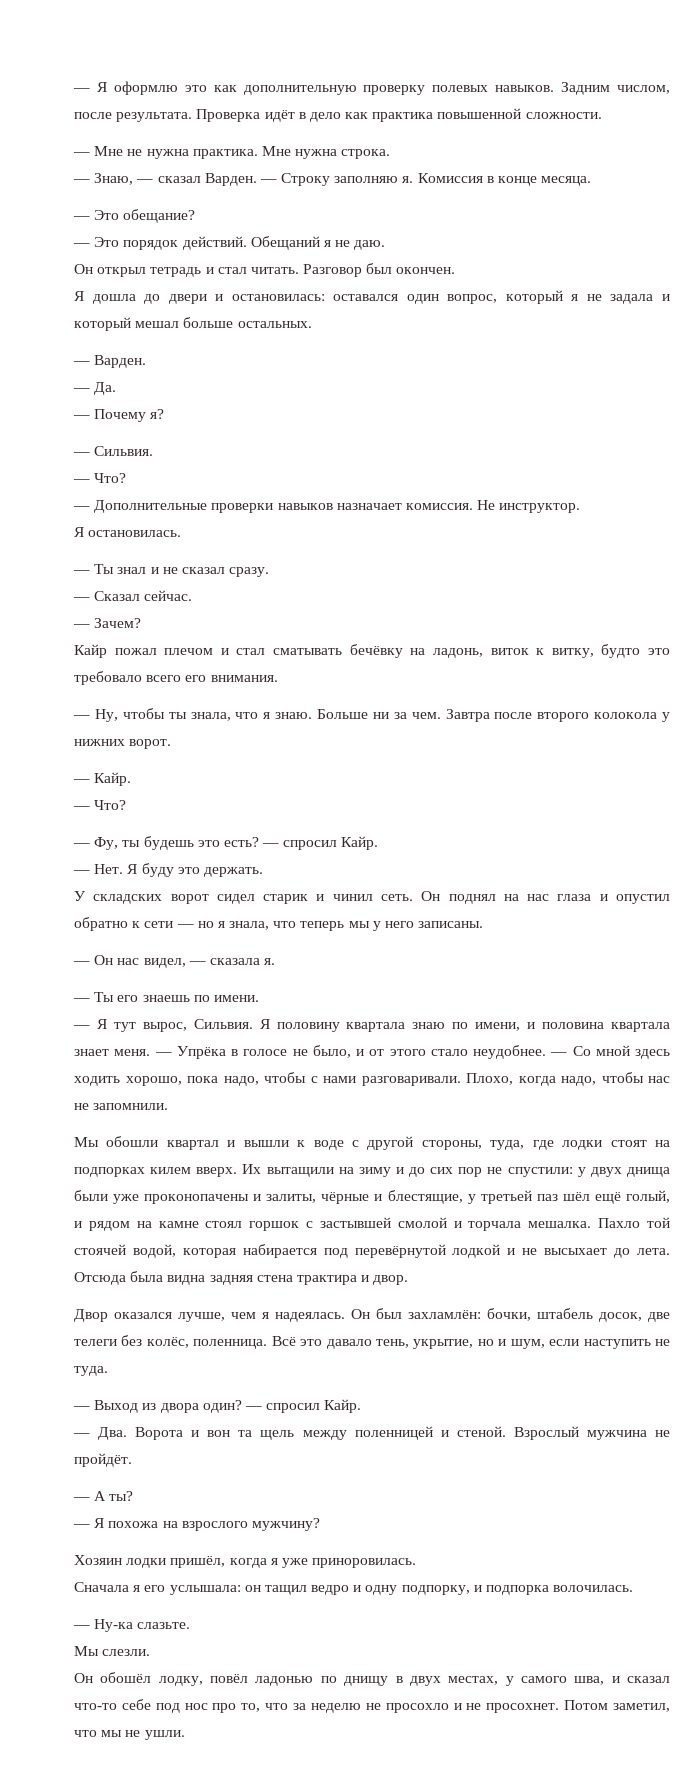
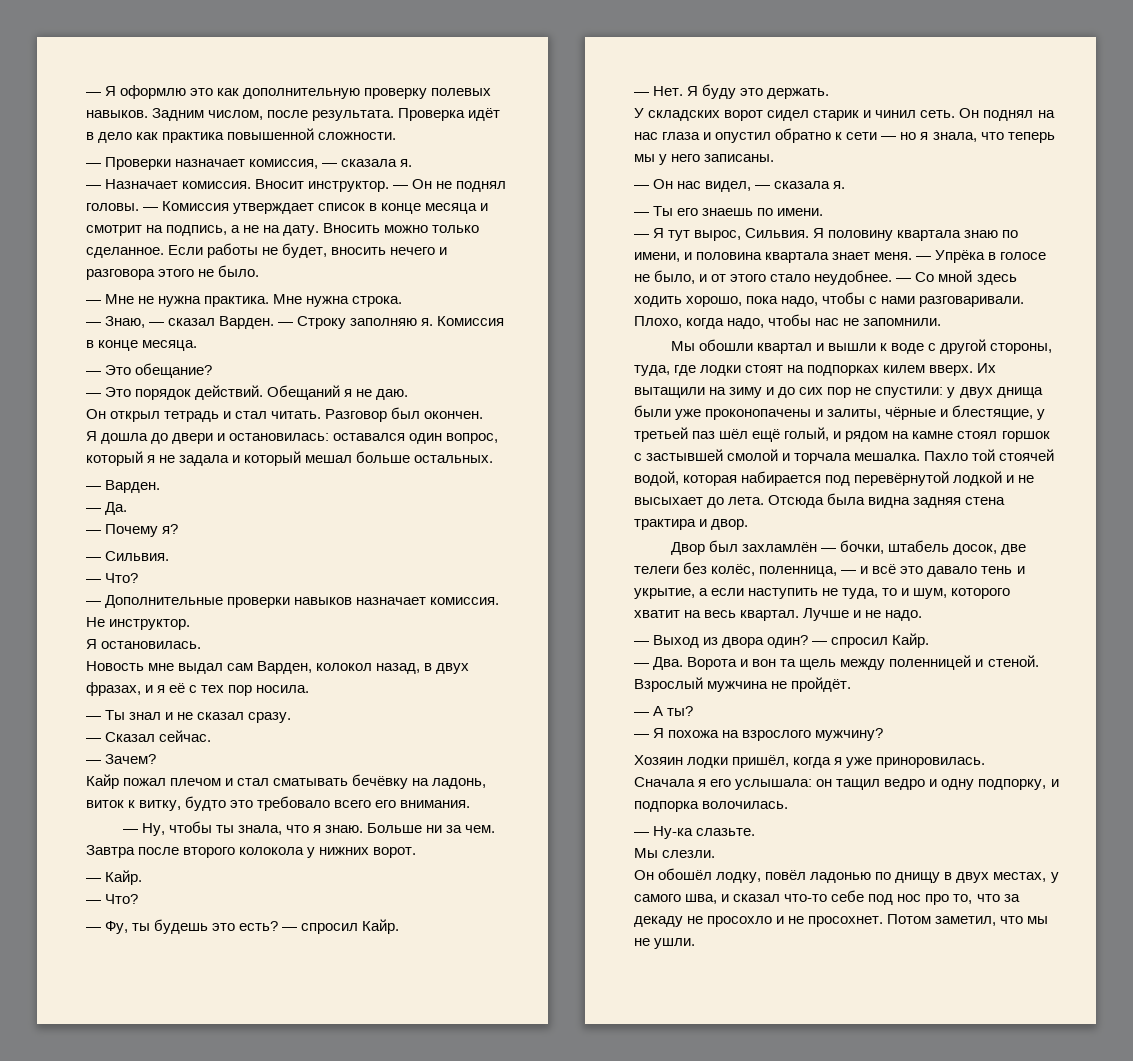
+ — Проверки назначает комиссия, — сказала я.
+ — Назначает комиссия. Вносит инструктор. — Он не поднял головы. — Комиссия утверждает список в конце месяца и смотрит на подпись, а не на дату. Вносить можно только сделанное. Если работы не будет, вносить нечего и разговора этого не было.
+ Новость мне выдал сам Варден, колокол назад, в двух фразах, и я её с тех пор носила.
- Двор оказался лучше, чем я надеялась. Он был захламлён: бочки, штабель досок, две телеги без колёс, поленница. Всё это давало тень, укрытие, но и шум, если наступить не туда.
+ Двор был захламлён — бочки, штабель досок, две телеги без колёс, поленница, — и всё это давало тень и укрытие, а если наступить не туда, то и шум, которого хватит на весь квартал. Лучше и не надо.
- Он обошёл лодку, повёл ладонью по днищу в двух местах, у самого шва, и сказал что-то себе под нос про то, что за неделю не просохло и не просохнет.
+ Он обошёл лодку, повёл ладонью по днищу в двух местах, у самого шва, и сказал что-то себе под нос про то, что за декаду не просохло и не просохнет.

